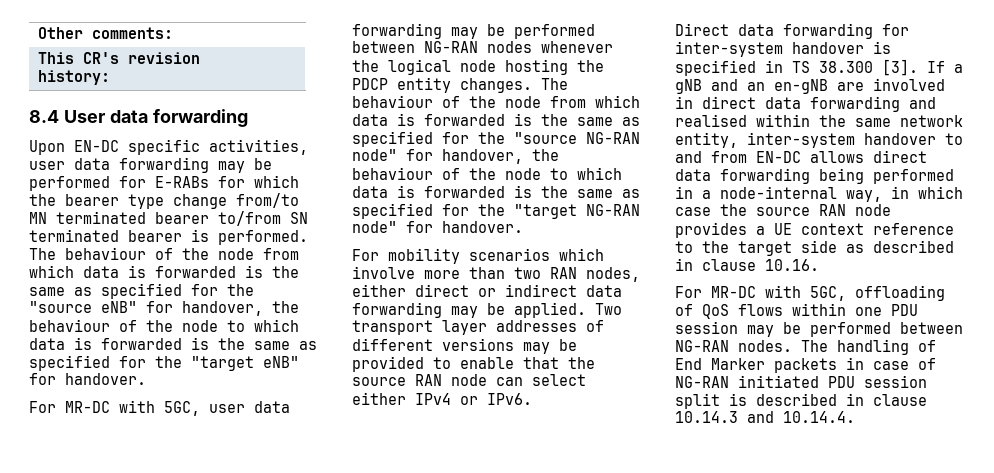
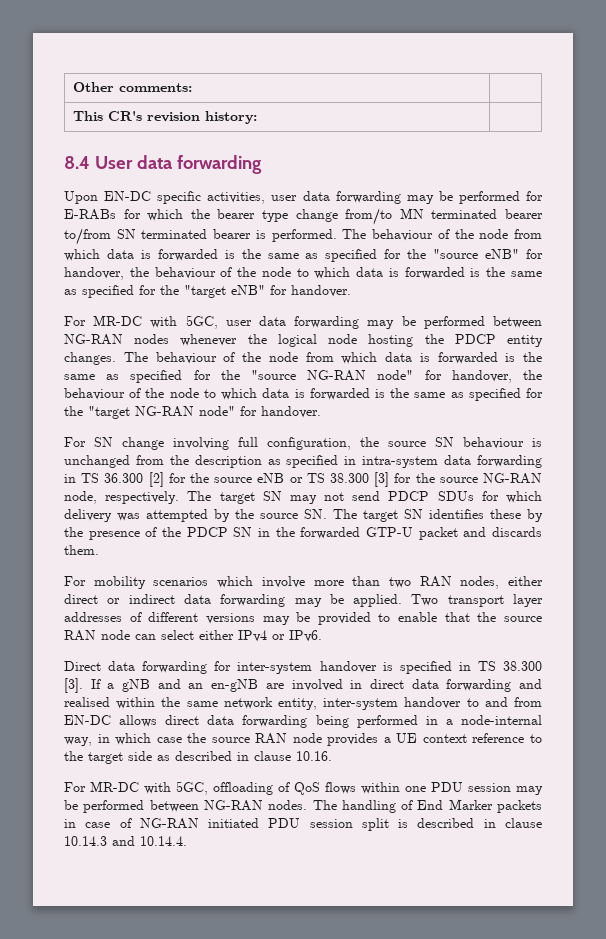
+ For SN change involving full configuration, the source SN behaviour is unchanged from the description as specified in intra-system data forwarding in TS 36.300 [2] for the source eNB or TS 38.300 [3] for the source NG-RAN node, respectively. The target SN may not send PDCP SDUs for which delivery was attempted by the source SN. The target SN identifies these by the presence of the PDCP SN in the forwarded GTP-U packet and discards them.

